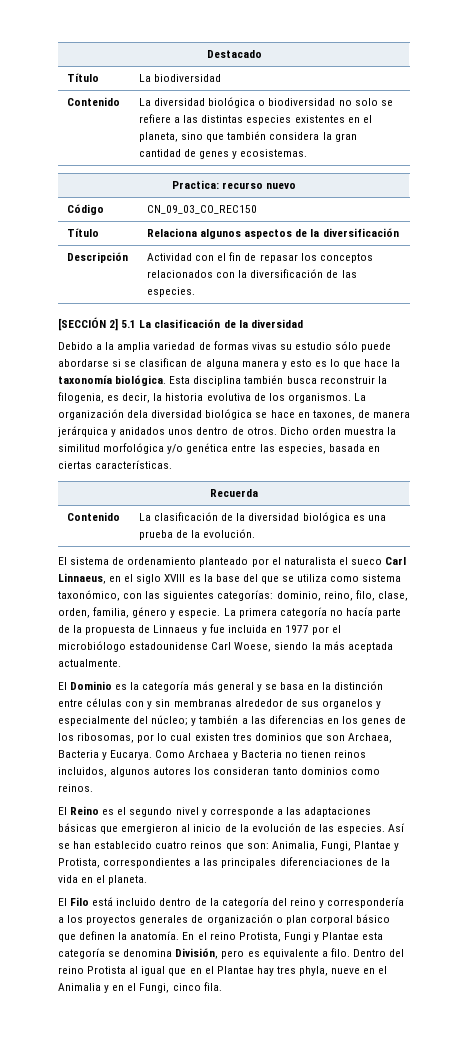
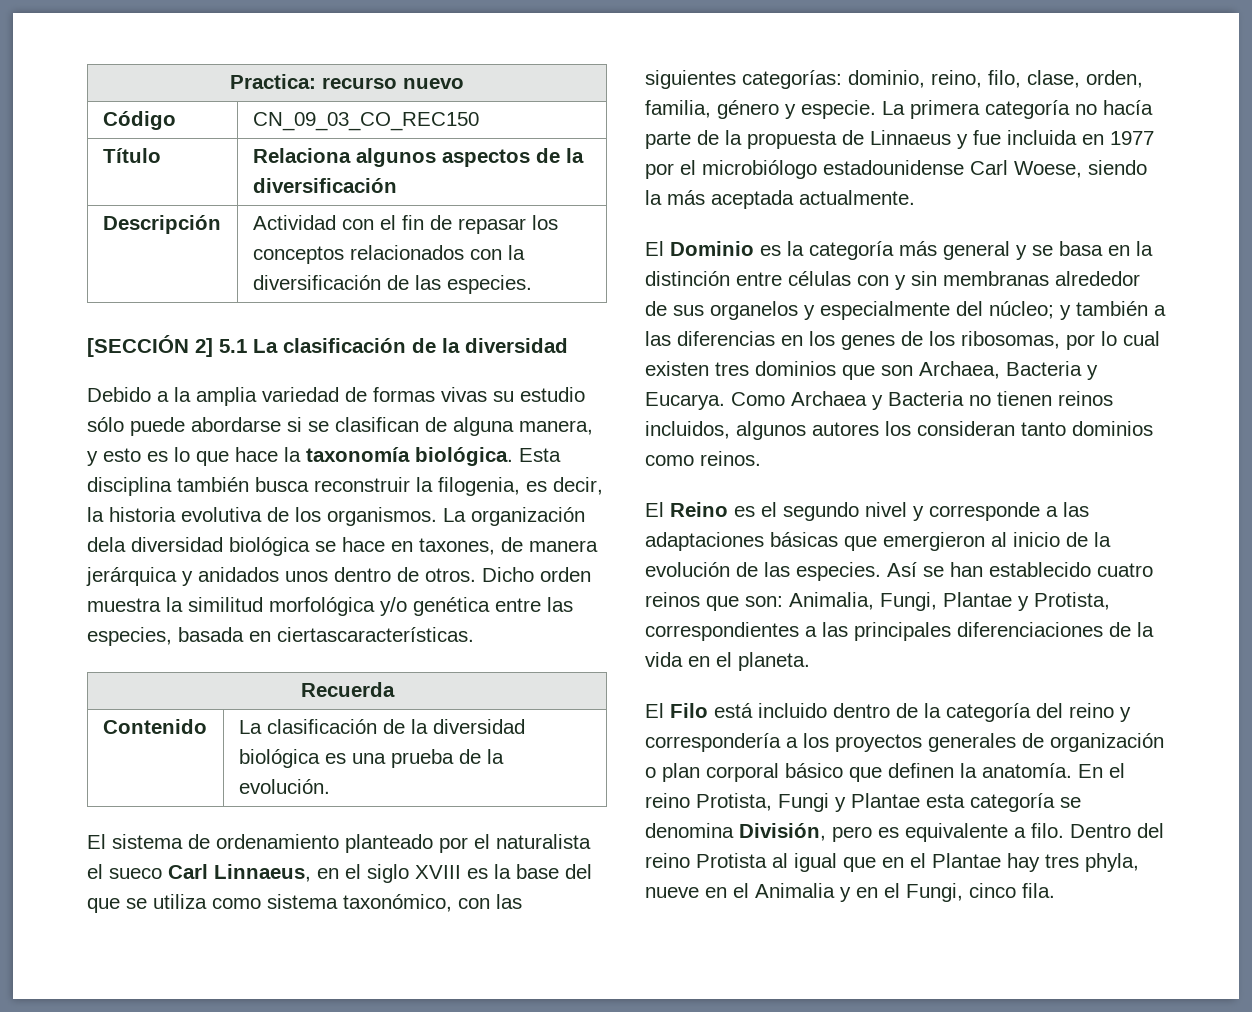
- Destacado
- Título | La biodiversidad
- Contenido | La diversidad biológica o biodiversidad no solo se refiere a las distintas especies existentes en el planeta, sino que también considera la gran cantidad de genes y ecosistemas.
- Debido a la amplia variedad de formas vivas su estudio sólo puede abordarse si se clasifican de alguna manera y esto es lo que hace la taxonomía biológica.
+ Debido a la amplia variedad de formas vivas su estudio sólo puede abordarse si se clasifican de alguna manera, y esto es lo que hace la taxonomía biológica.
- Dicho orden muestra la similitud morfológica y/o genética entre las especies, basada en ciertas características.
+ Dicho orden muestra la similitud morfológica y/o genética entre las especies, basada en ciertascaracterísticas.

